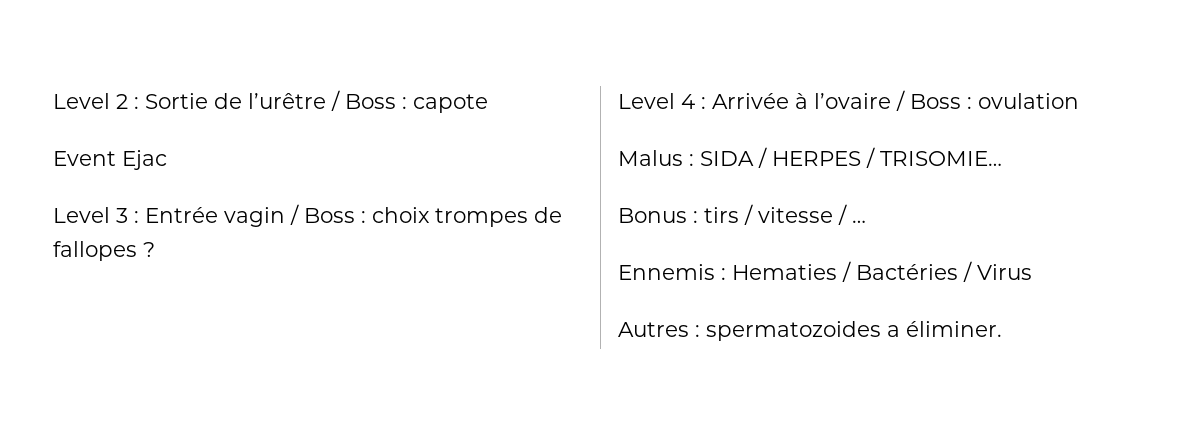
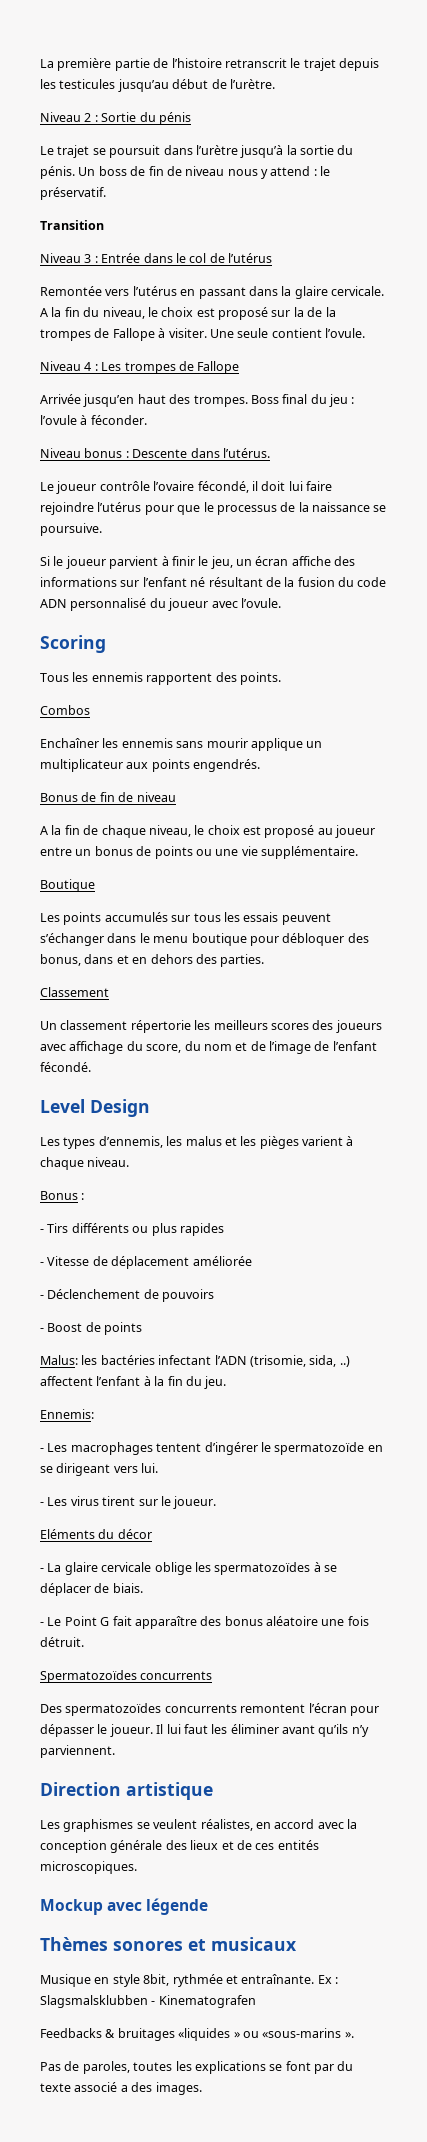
- Level 2 : Sortie de l’urêtre / Boss : capote
- Event Ejac
- Level 3 : Entrée vagin / Boss : choix trompes de fallopes ?
- Level 4 : Arrivée à l’ovaire / Boss : ovulation
- Malus : SIDA / HERPES / TRISOMIE…
- Bonus : tirs / vitesse / …
- Ennemis : Hematies / Bactéries / Virus
- Autres : spermatozoides a éliminer.
+ La première partie de l’histoire retranscrit le trajet depuis les testicules jusqu’au début de l’urètre.
+ Niveau 2 : Sortie du pénis
+ Le trajet se poursuit dans l’urètre jusqu’à la sortie du pénis. Un boss de fin de niveau nous y attend : le préservatif.
+ Transition
+ Niveau 3 : Entrée dans le col de l’utérus
+ Remontée vers l’utérus en passant dans la glaire cervicale. A la fin du niveau, le choix est proposé sur la de la trompes de Fallope à visiter. Une seule contient l’ovule.
+ Niveau 4 : Les trompes de Fallope
+ Arrivée jusqu’en haut des trompes. Boss final du jeu : l’ovule à féconder.
+ Niveau bonus : Descente dans l’utérus.
+ Le joueur contrôle l’ovaire fécondé, il doit lui faire rejoindre l’utérus pour que le processus de la naissance se poursuive.
+ Si le joueur parvient à finir le jeu, un écran affiche des informations sur l’enfant né résultant de la fusion du code ADN personnalisé du joueur avec l’ovule.
+ Scoring
+ Tous les ennemis rapportent des points.
+ Combos
+ Enchaîner les ennemis sans mourir applique un multiplicateur aux points engendrés.
+ Bonus de fin de niveau
+ A la fin de chaque niveau, le choix est proposé au joueur entre un bonus de points ou une vie supplémentaire.
+ Boutique
+ Les points accumulés sur tous les essais peuvent s’échanger dans le menu boutique pour débloquer des bonus, dans et en dehors des parties.
+ Classement
+ Un classement répertorie les meilleurs scores des joueurs avec affichage du score, du nom et de l’image de l’enfant fécondé.
+ Level Design
+ Les types d’ennemis, les malus et les pièges varient à chaque niveau.
+ Bonus :
+ - Tirs différents ou plus rapides
+ - Vitesse de déplacement améliorée
+ - Déclenchement de pouvoirs
+ - Boost de points
+ Malus: les bactéries infectant l’ADN (trisomie, sida, ..) affectent l’enfant à la fin du jeu.
+ Ennemis:
+ - Les macrophages tentent d’ingérer le spermatozoïde en se dirigeant vers lui.
+ - Les virus tirent sur le joueur.
+ Eléments du décor
+ - La glaire cervicale oblige les spermatozoïdes à se déplacer de biais.
+ - Le Point G fait apparaître des bonus aléatoire une fois détruit.
+ Spermatozoïdes concurrents
+ Des spermatozoïdes concurrents remontent l’écran pour dépasser le joueur. Il lui faut les éliminer avant qu’ils n’y parviennent.
+ Direction artistique
+ Les graphismes se veulent réalistes, en accord avec la conception générale des lieux et de ces entités microscopiques.
+ Mockup avec légende
+ Thèmes sonores et musicaux
+ Musique en style 8bit, rythmée et entraînante. Ex : Slagsmalsklubben - Kinematografen
+ Feedbacks & bruitages «liquides » ou «sous-marins ».
+ Pas de paroles, toutes les explications se font par du texte associé a des images.

